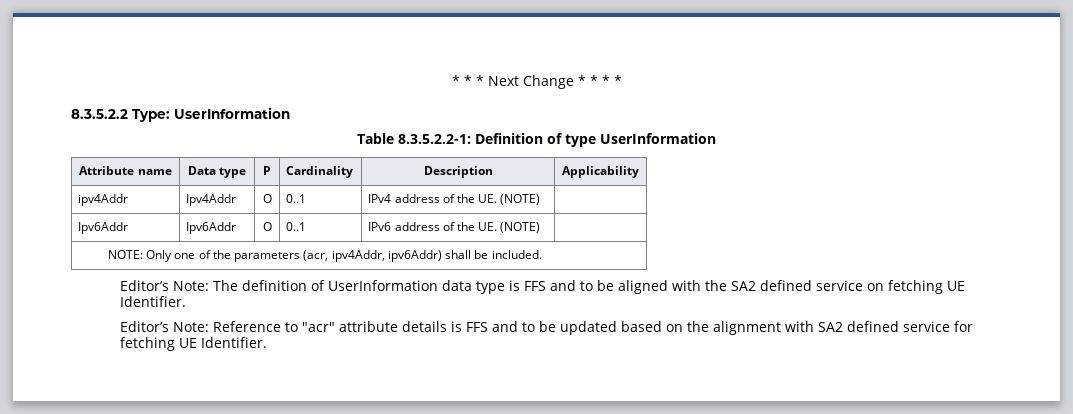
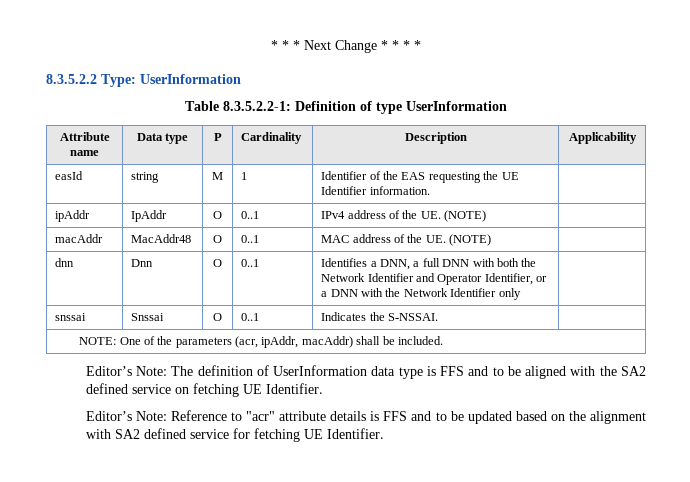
- ipv4Addr | Ipv4Addr | O | 0..1 | IPv4 address of the UE. (NOTE) |
+ easId | string | M | 1 | Identifier of the EAS requesting the UE Identifier information. |
+ ipAddr | IpAddr | O | 0..1 | IPv4 address of the UE. (NOTE) |
- Ipv6Addr | Ipv6Addr | O | 0..1 | IPv6 address of the UE. (NOTE) |
+ macAddr | MacAddr48 | O | 0..1 | MAC address of the UE. (NOTE) |
+ dnn | Dnn | O | 0..1 | Identifies a DNN, a full DNN with both the Network Identifier and Operator Identifier, or a DNN with the Network Identifier only |
+ snssai | Snssai | O | 0..1 | Indicates the S-NSSAI. |
- NOTE: Only one of the parameters (acr, ipv4Addr, ipv6Addr) shall be included.
+ NOTE: One of the parameters (acr, ipAddr, macAddr) shall be included.

